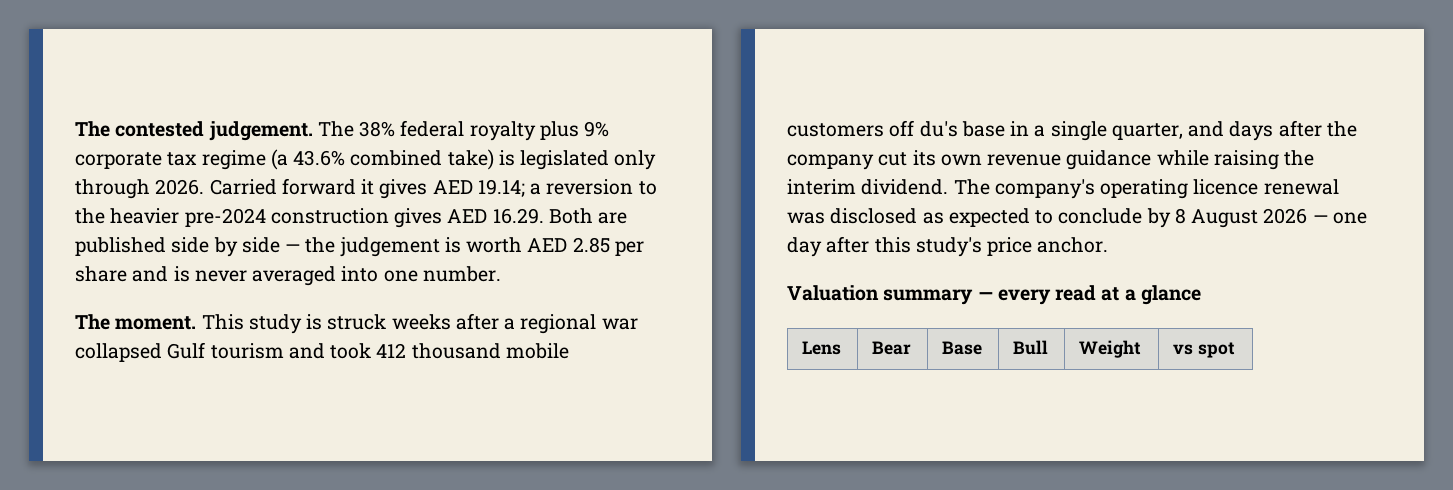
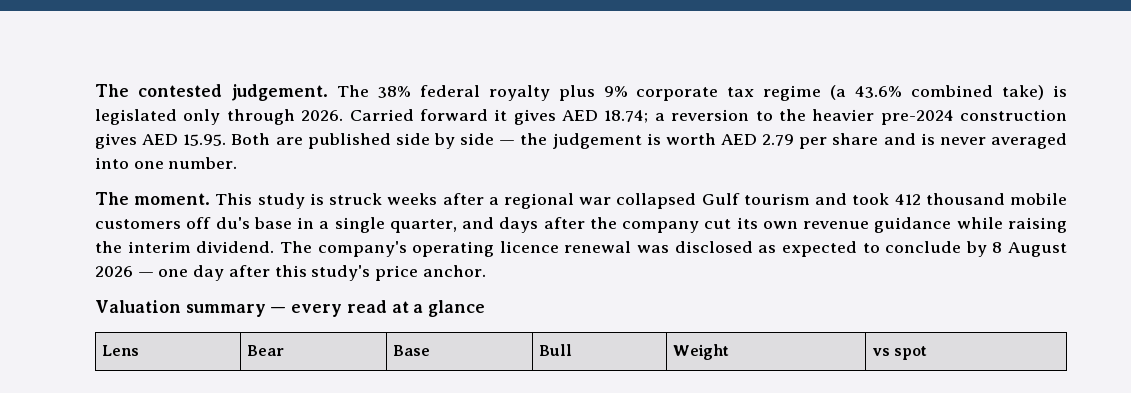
- Carried forward it gives AED 19.14; a reversion to the heavier pre-2024 construction gives AED 16.29. Both are published side by side — the judgement is worth AED 2.85 per share and is never averaged into one number.
+ Carried forward it gives AED 18.74; a reversion to the heavier pre-2024 construction gives AED 15.95. Both are published side by side — the judgement is worth AED 2.79 per share and is never averaged into one number.

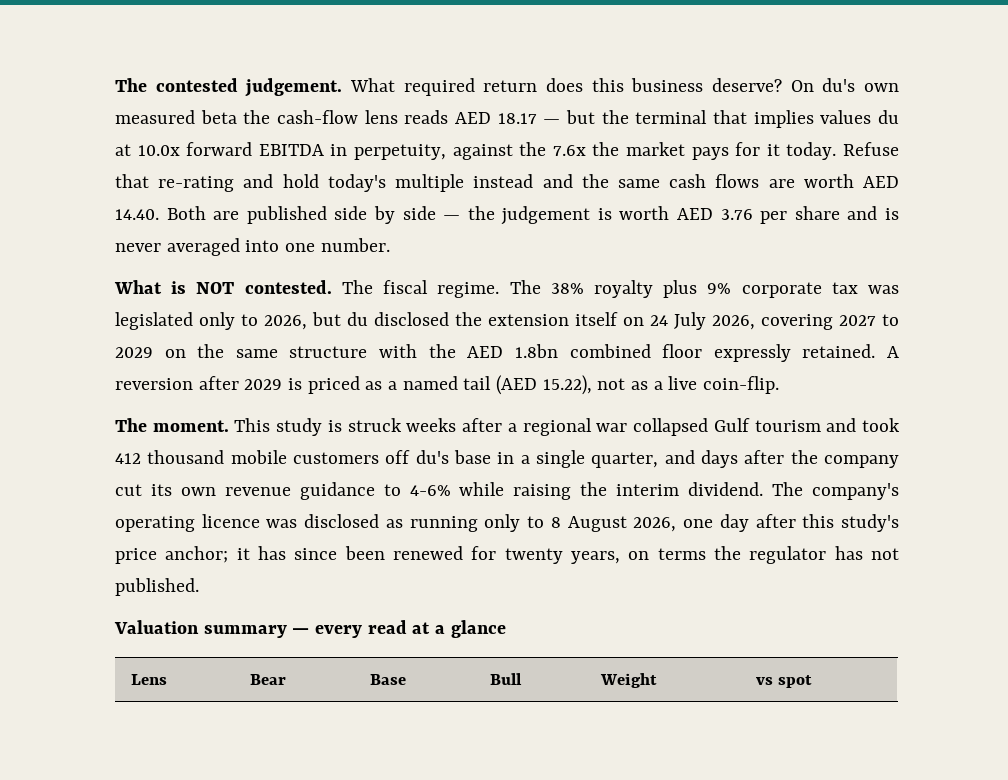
- The 38% federal royalty plus 9% corporate tax regime (a 43.6% combined take) is legislated only through 2026. Carried forward it gives AED 18.74; a reversion to the heavier pre-2024 construction gives AED 15.95. Both are published side by side — the judgement is worth AED 2.79 per share and is never averaged into one number.
+ What required return does this business deserve? On du's own measured beta the cash-flow lens reads AED 18.17 — but the terminal that implies values du at 10.0x forward EBITDA in perpetuity, against the 7.6x the market pays for it today. Refuse that re-rating and hold today's multiple instead and the same cash flows are worth AED 14.40. Both are published side by side — the judgement is worth AED 3.76 per share and is never averaged into one number.
+ What is NOT contested. The fiscal regime. The 38% royalty plus 9% corporate tax was legislated only to 2026, but du disclosed the extension itself on 24 July 2026, covering 2027 to 2029 on the same structure with the AED 1.8bn combined floor expressly retained. A reversion after 2029 is priced as a named tail (AED 15.22), not as a live coin-flip.
- This study is struck weeks after a regional war collapsed Gulf tourism and took 412 thousand mobile customers off du's base in a single quarter, and days after the company cut its own revenue guidance while raising the interim dividend.
+ This study is struck weeks after a regional war collapsed Gulf tourism and took 412 thousand mobile customers off du's base in a single quarter, and days after the company cut its own revenue guidance to 4-6% while raising the interim dividend.
- The company's operating licence renewal was disclosed as expected to conclude by 8 August 2026 — one day after this study's price anchor.
+ The company's operating licence was disclosed as running only to 8 August 2026, one day after this study's price anchor; it has since been renewed for twenty years, on terms the regulator has not published.

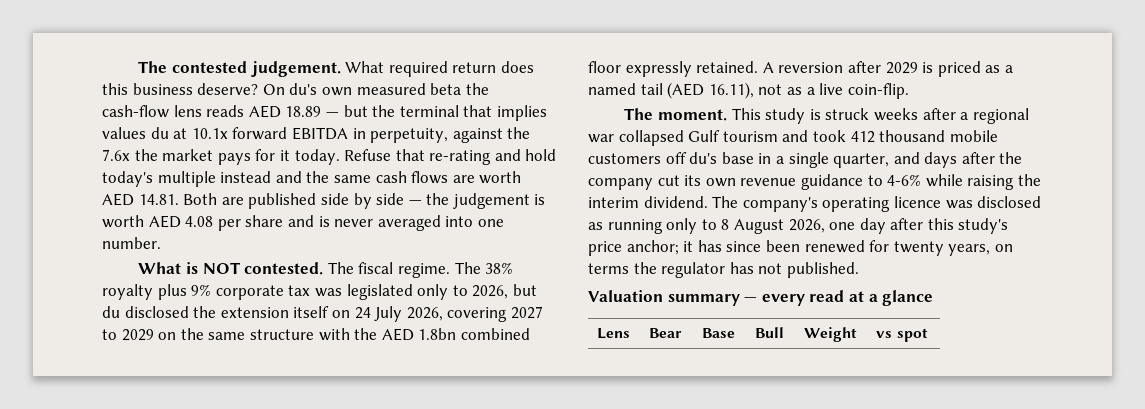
- On du's own measured beta the cash-flow lens reads AED 18.17 — but the terminal that implies values du at 10.0x forward EBITDA in perpetuity, against the 7.6x the market pays for it today.
+ On du's own measured beta the cash-flow lens reads AED 18.89 — but the terminal that implies values du at 10.1x forward EBITDA in perpetuity, against the 7.6x the market pays for it today.
- Refuse that re-rating and hold today's multiple instead and the same cash flows are worth AED 14.40. Both are published side by side — the judgement is worth AED 3.76 per share and is never averaged into one number.
+ Refuse that re-rating and hold today's multiple instead and the same cash flows are worth AED 14.81. Both are published side by side — the judgement is worth AED 4.08 per share and is never averaged into one number.
- A reversion after 2029 is priced as a named tail (AED 15.22), not as a live coin-flip.
+ A reversion after 2029 is priced as a named tail (AED 16.11), not as a live coin-flip.

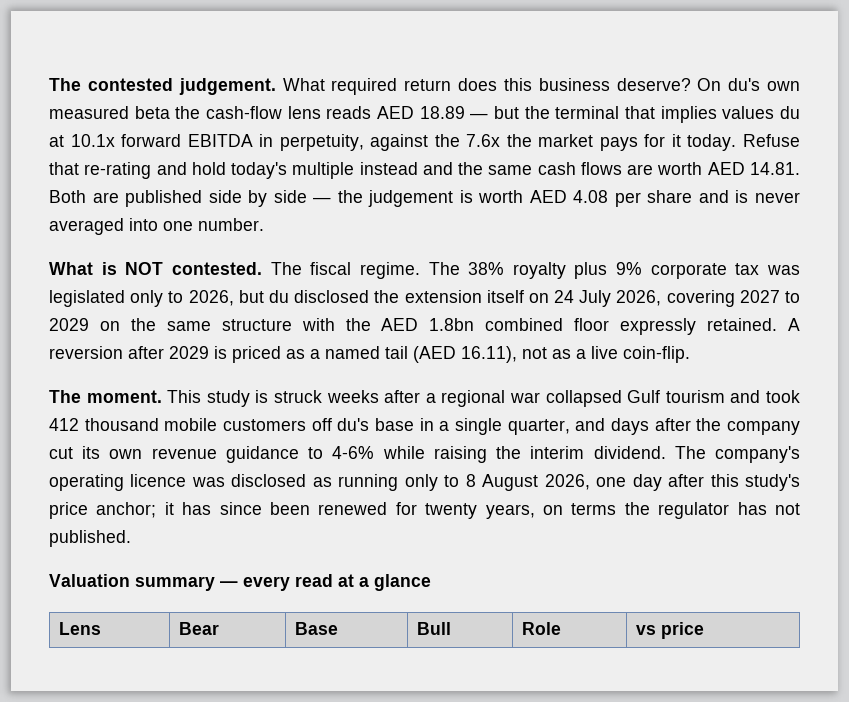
- Lens | Bear | Base | Bull | Weight | vs spot
+ Lens | Bear | Base | Bull | Role | vs price

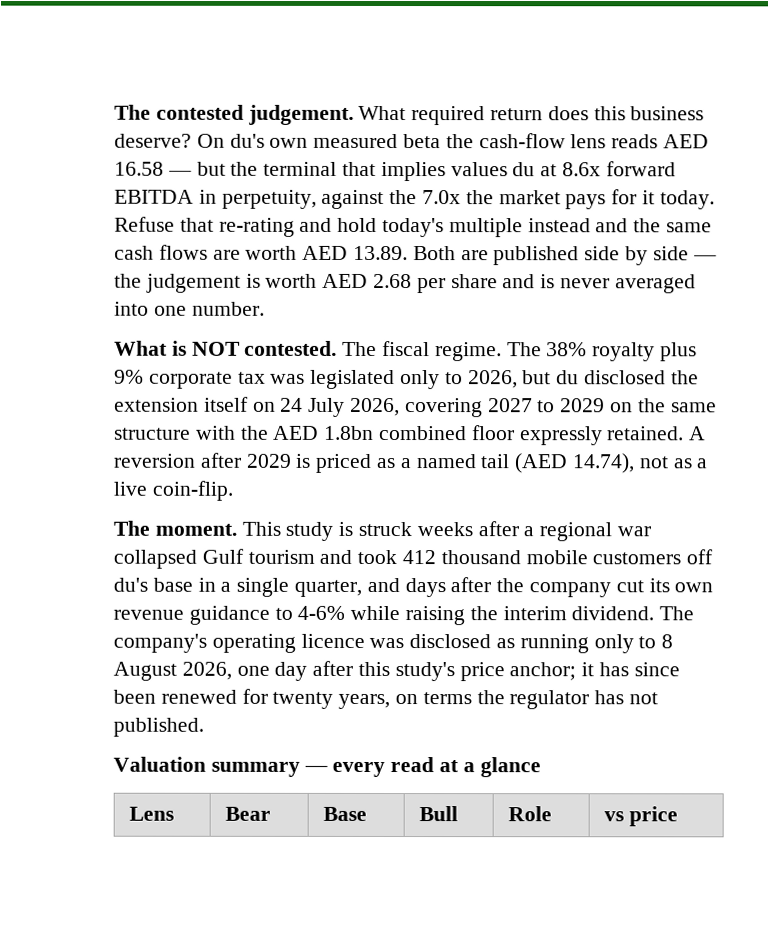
- On du's own measured beta the cash-flow lens reads AED 18.89 — but the terminal that implies values du at 10.1x forward EBITDA in perpetuity, against the 7.6x the market pays for it today.
+ On du's own measured beta the cash-flow lens reads AED 16.58 — but the terminal that implies values du at 8.6x forward EBITDA in perpetuity, against the 7.0x the market pays for it today.
- Refuse that re-rating and hold today's multiple instead and the same cash flows are worth AED 14.81. Both are published side by side — the judgement is worth AED 4.08 per share and is never averaged into one number.
+ Refuse that re-rating and hold today's multiple instead and the same cash flows are worth AED 13.89. Both are published side by side — the judgement is worth AED 2.68 per share and is never averaged into one number.
- A reversion after 2029 is priced as a named tail (AED 16.11), not as a live coin-flip.
+ A reversion after 2029 is priced as a named tail (AED 14.74), not as a live coin-flip.

